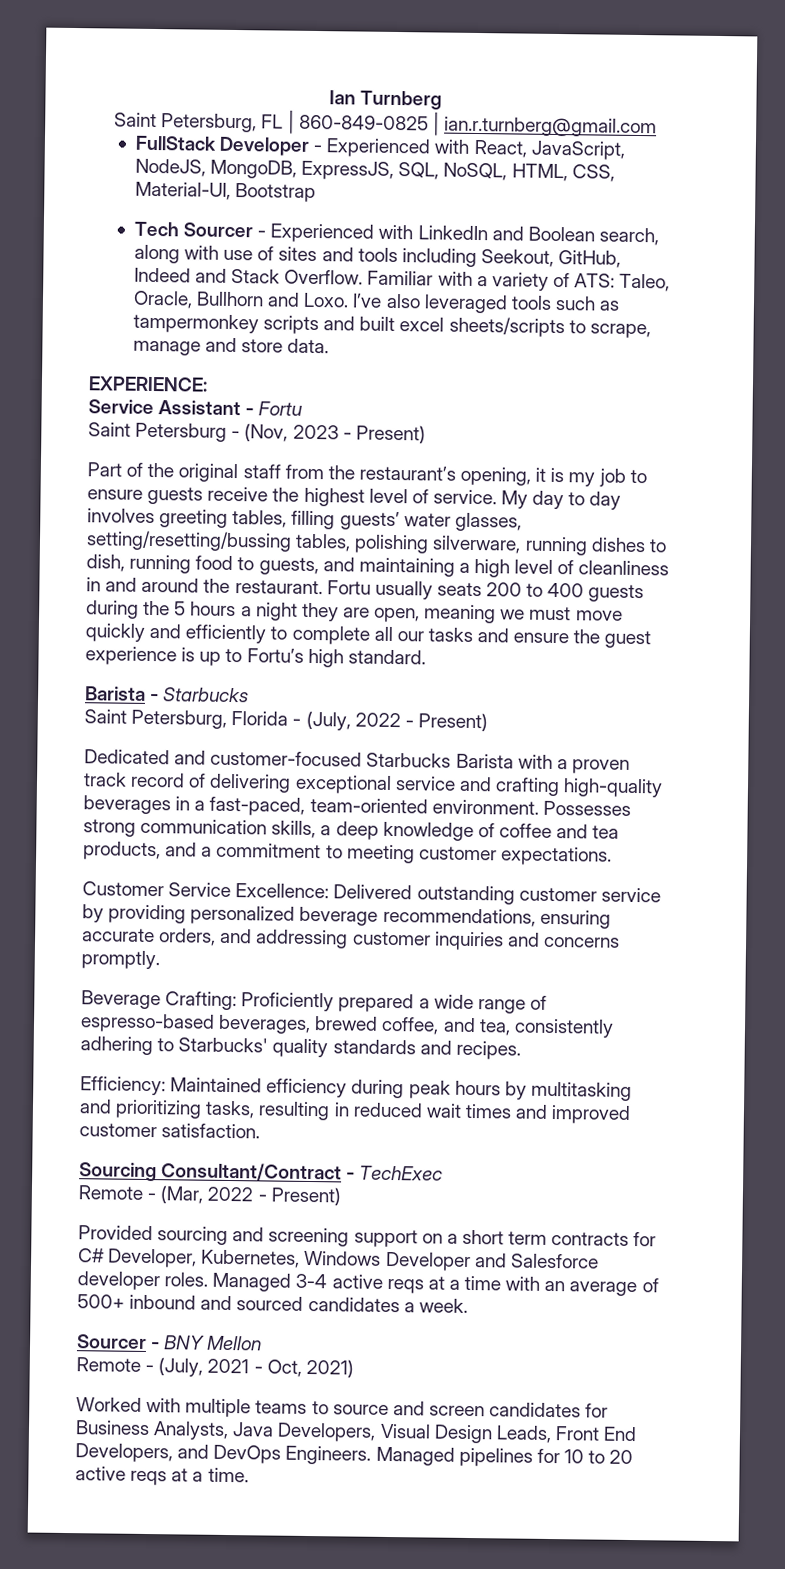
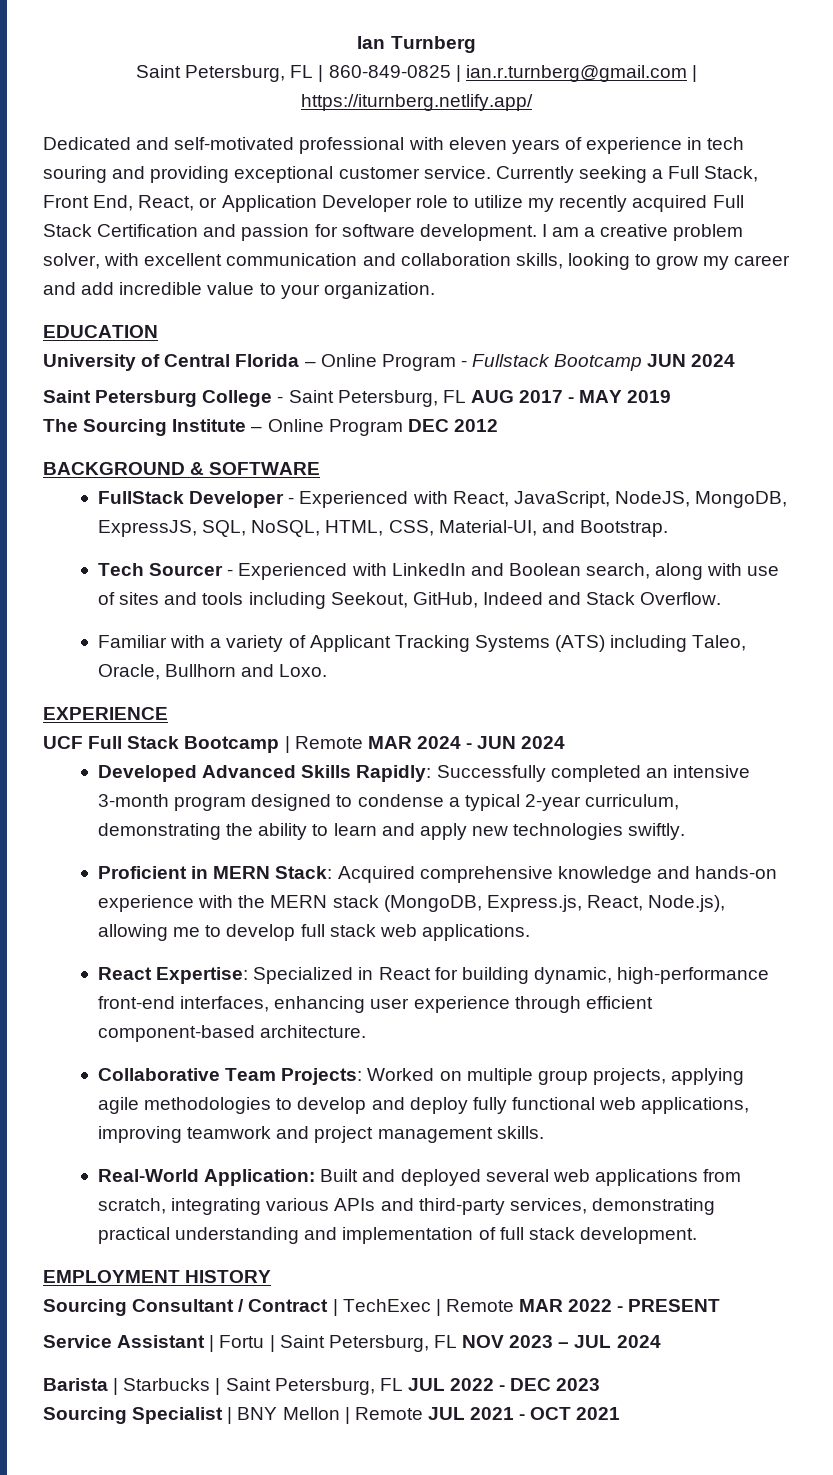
- Saint Petersburg, FL | 860-849-0825 | ian.r.turnberg@gmail.com
+ Saint Petersburg, FL | 860-849-0825 | ian.r.turnberg@gmail.com | https://iturnberg.netlify.app/
+ Dedicated and self-motivated professional with eleven years of experience in tech souring and providing exceptional customer service. Currently seeking a Full Stack, Front End, React, or Application Developer role to utilize my recently acquired Full Stack Certification and passion for software development. I am a creative problem solver, with excellent communication and collaboration skills, looking to grow my career and add incredible value to your organization.
+ EDUCATION
+ University of Central Florida – Online Program - Fullstack Bootcamp JUN 2024
+ Saint Petersburg College - Saint Petersburg, FL AUG 2017 - MAY 2019
+ The Sourcing Institute – Online Program DEC 2012
+ BACKGROUND & SOFTWARE
- FullStack Developer - Experienced with React, JavaScript, NodeJS, MongoDB, ExpressJS, SQL, NoSQL, HTML, CSS, Material-UI, Bootstrap
+ FullStack Developer - Experienced with React, JavaScript, NodeJS, MongoDB, ExpressJS, SQL, NoSQL, HTML, CSS, Material-UI, and Bootstrap.
- Tech Sourcer - Experienced with LinkedIn and Boolean search, along with use of sites and tools including Seekout, GitHub, Indeed and Stack Overflow. Familiar with a variety of ATS: Taleo, Oracle, Bullhorn and Loxo. I’ve also leveraged tools such as tampermonkey scripts and built excel sheets/scripts to scrape, manage and store data.
- EXPERIENCE:
+ Tech Sourcer - Experienced with LinkedIn and Boolean search, along with use of sites and tools including Seekout, GitHub, Indeed and Stack Overflow.
+ Familiar with a variety of Applicant Tracking Systems (ATS) including Taleo, Oracle, Bullhorn and Loxo.
+ EXPERIENCE
+ UCF Full Stack Bootcamp | Remote MAR 2024 - JUN 2024
+ Developed Advanced Skills Rapidly: Successfully completed an intensive 3-month program designed to condense a typical 2-year curriculum, demonstrating the ability to learn and apply new technologies swiftly.
+ Proficient in MERN Stack: Acquired comprehensive knowledge and hands-on experience with the MERN stack (MongoDB, Express.js, React, Node.js), allowing me to develop full stack web applications.
+ React Expertise: Specialized in React for building dynamic, high-performance front-end interfaces, enhancing user experience through efficient component-based architecture.
+ Collaborative Team Projects: Worked on multiple group projects, applying agile methodologies to develop and deploy fully functional web applications, improving teamwork and project management skills.
+ Real-World Application: Built and deployed several web applications from scratch, integrating various APIs and third-party services, demonstrating practical understanding and implementation of full stack development.
+ EMPLOYMENT HISTORY
+ Sourcing Consultant / Contract | TechExec | Remote MAR 2022 - PRESENT
- Service Assistant - Fortu
- Saint Petersburg - (Nov, 2023 - Present)
- Part of the original staff from the restaurant’s opening, it is my job to ensure guests receive the highest level of service. My day to day involves greeting tables, filling guests’ water glasses, setting/resetting/bussing tables, polishing silverware, running dishes to dish, running food to guests, and maintaining a high level of cleanliness in and around the restaurant. Fortu usually seats 200 to 400 guests during the 5 hours a night they are open, meaning we must move quickly and efficiently to complete all our tasks and ensure the guest experience is up to Fortu’s high standard.
- Barista - Starbucks
- Saint Petersburg, Florida - (July, 2022 - Present)
- Dedicated and customer-focused Starbucks Barista with a proven track record of delivering exceptional service and crafting high-quality beverages in a fast-paced, team-oriented environment. Possesses strong communication skills, a deep knowledge of coffee and tea products, and a commitment to meeting customer expectations.
- Customer Service Excellence: Delivered outstanding customer service by providing personalized beverage recommendations, ensuring accurate orders, and addressing customer inquiries and concerns promptly.
- Beverage Crafting: Proficiently prepared a wide range of espresso-based beverages, brewed coffee, and tea, consistently adhering to Starbucks' quality standards and recipes.
- Efficiency: Maintained efficiency during peak hours by multitasking and prioritizing tasks, resulting in reduced wait times and improved customer satisfaction.
- Sourcing Consultant/Contract - TechExec
- Remote - (Mar, 2022 - Present)
- Provided sourcing and screening support on a short term contracts for C# Developer, Kubernetes, Windows Developer and Salesforce developer roles. Managed 3-4 active reqs at a time with an average of 500+ inbound and sourced candidates a week.
- Sourcer - BNY Mellon
- Remote - (July, 2021 - Oct, 2021)
- Worked with multiple teams to source and screen candidates for Business Analysts, Java Developers, Visual Design Leads, Front End Developers, and DevOps Engineers. Managed pipelines for 10 to 20 active reqs at a time.
+ Service Assistant | Fortu | Saint Petersburg, FL NOV 2023 – JUL 2024
+ Barista | Starbucks | Saint Petersburg, FL JUL 2022 - DEC 2023
+ Sourcing Specialist | BNY Mellon | Remote JUL 2021 - OCT 2021

